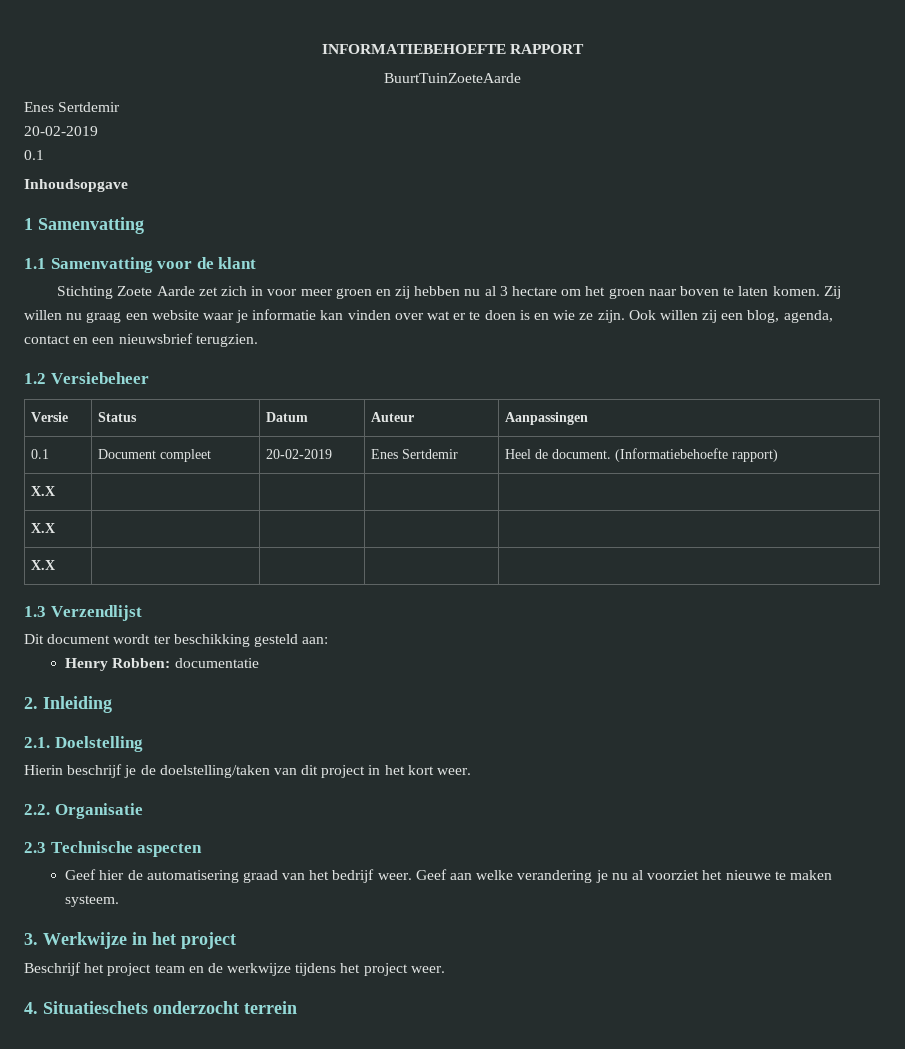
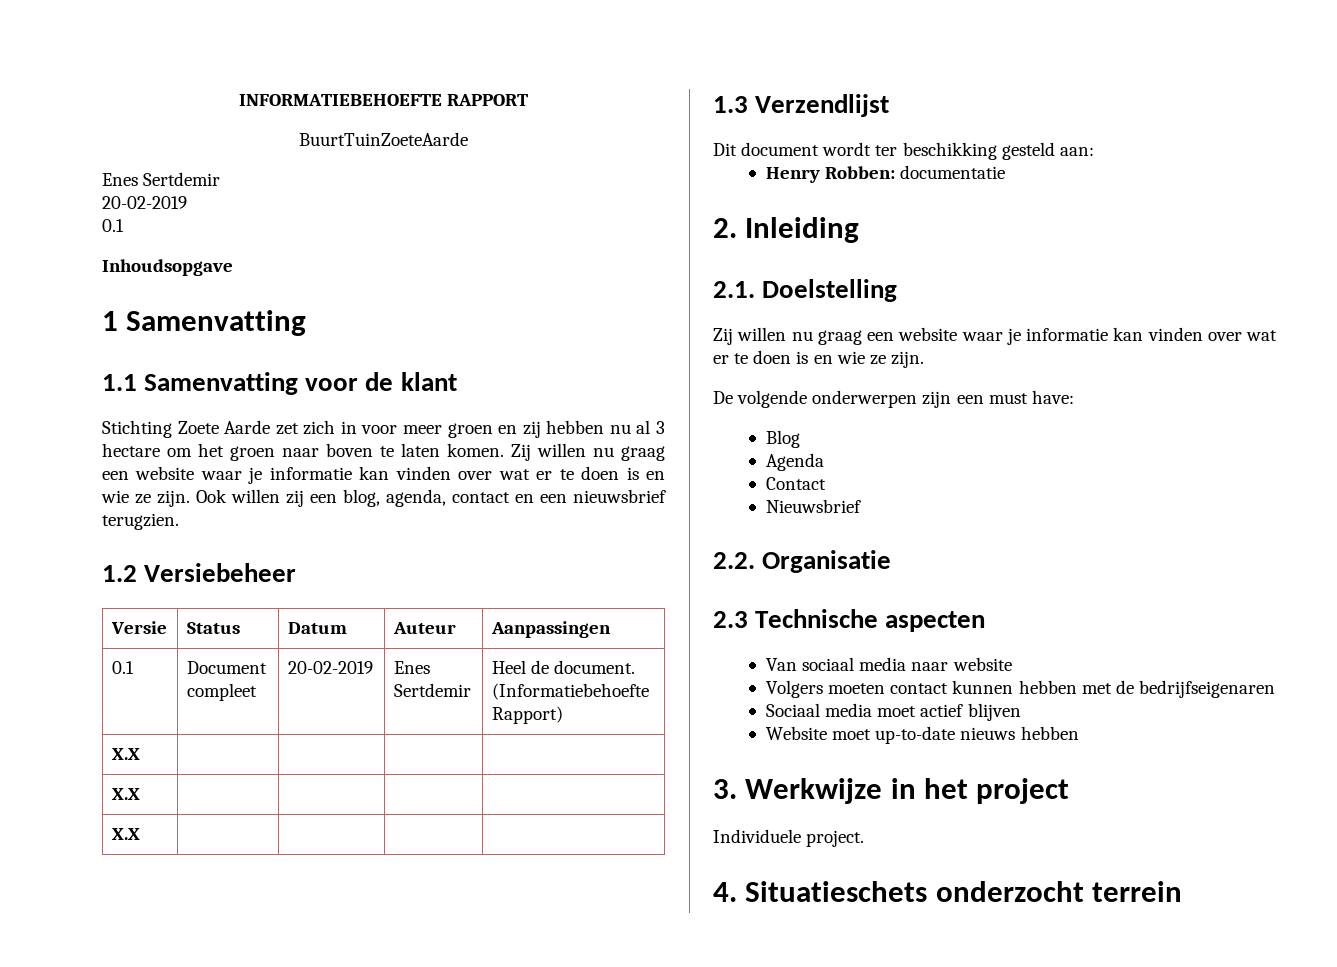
- 0.1 | Document compleet | 20-02-2019 | Enes Sertdemir | Heel de document. (Informatiebehoefte rapport)
+ 0.1 | Document compleet | 20-02-2019 | Enes Sertdemir | Heel de document. (Informatiebehoefte Rapport)
  2.1. Doelstelling
- Hierin beschrijf je de doelstelling/taken van dit project in het kort weer.
+ Zij willen nu graag een website waar je informatie kan vinden over wat er te doen is en wie ze zijn.
+ De volgende onderwerpen zijn een must have:
+ Blog
+ Agenda
+ Contact
+ Nieuwsbrief
- Geef hier de automatisering graad van het bedrijf weer. Geef aan welke verandering je nu al voorziet het nieuwe te maken systeem.
+ Van sociaal media naar website
+ Volgers moeten contact kunnen hebben met de bedrijfseigenaren
+ Sociaal media moet actief blijven
+ Website moet up-to-date nieuws hebben
- Beschrijf het project team en de werkwijze tijdens het project weer.
+ Individuele project.

